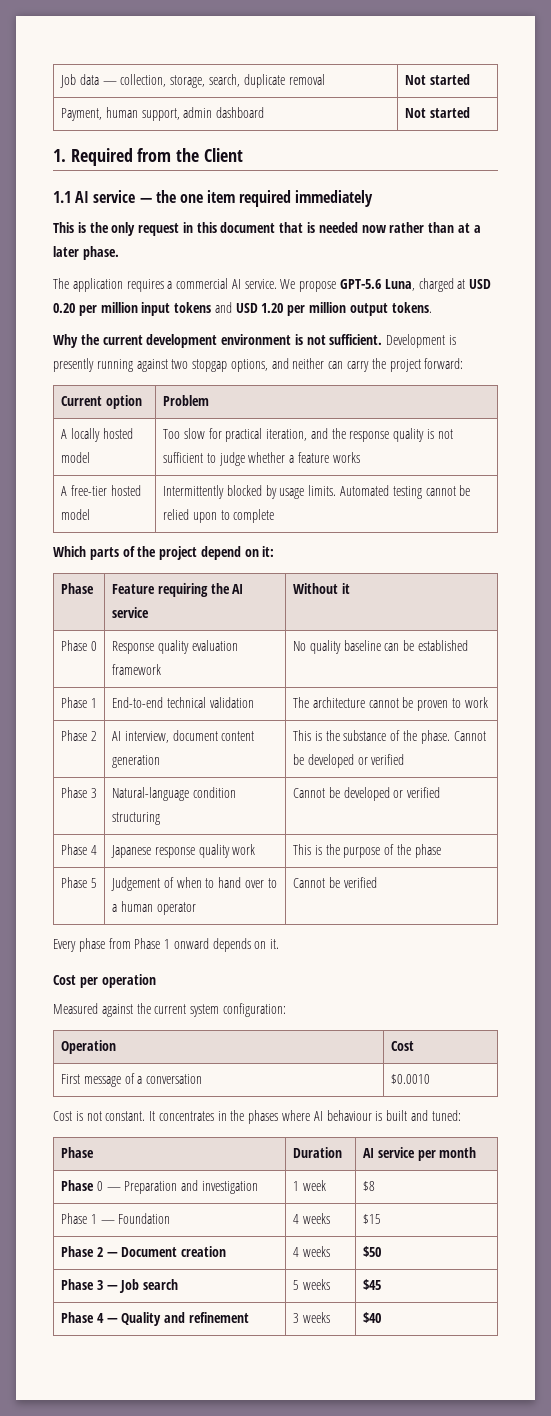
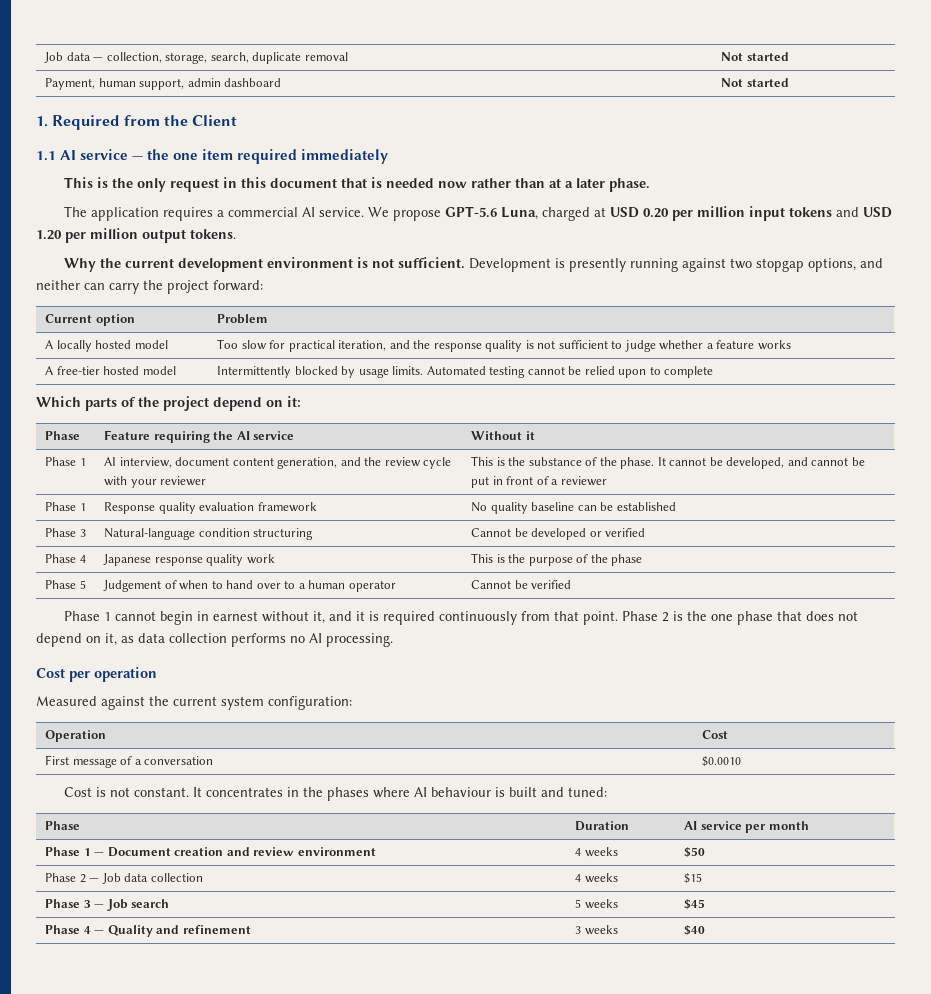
- Phase 0 | Response quality evaluation framework | No quality baseline can be established
+ Phase 1 | AI interview, document content generation, and the review cycle with your reviewer | This is the substance of the phase. It cannot be developed, and cannot be put in front of a reviewer
+ Phase 1 | Response quality evaluation framework | No quality baseline can be established
- Phase 1 | End-to-end technical validation | The architecture cannot be proven to work
- Phase 2 | AI interview, document content generation | This is the substance of the phase. Cannot be developed or verified
- Every phase from Phase 1 onward depends on it.
+ Phase 1 cannot begin in earnest without it, and it is required continuously from that point. Phase 2 is the one phase that does not depend on it, as data collection performs no AI processing.
- Phase 0 — Preparation and investigation | 1 week | $8
- Phase 1 — Foundation | 4 weeks | $15
- Phase 2 — Document creation | 4 weeks | $50
+ Phase 1 — Document creation and review environment | 4 weeks | $50
+ Phase 2 — Job data collection | 4 weeks | $15

